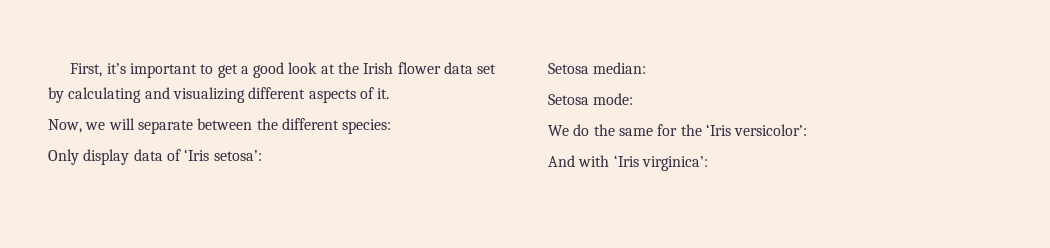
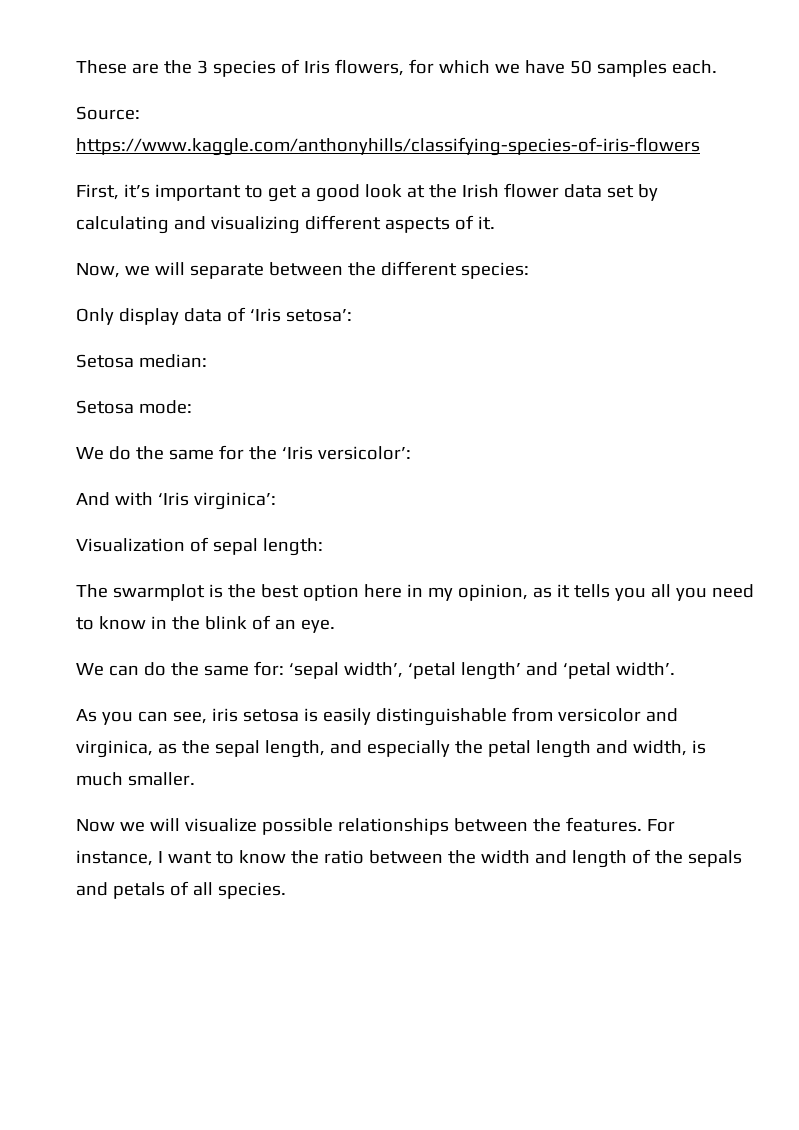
+ These are the 3 species of Iris flowers, for which we have 50 samples each.
+ Source: https://www.kaggle.com/anthonyhills/classifying-species-of-iris-flowers
+ Visualization of sepal length:
+ The swarmplot is the best option here in my opinion, as it tells you all you need to know in the blink of an eye.
+ We can do the same for: ‘sepal width’, ‘petal length’ and ‘petal width’.
+ As you can see, iris setosa is easily distinguishable from versicolor and virginica, as the sepal length, and especially the petal length and width, is much smaller.
+ Now we will visualize possible relationships between the features. For instance, I want to know the ratio between the width and length of the sepals and petals of all species.

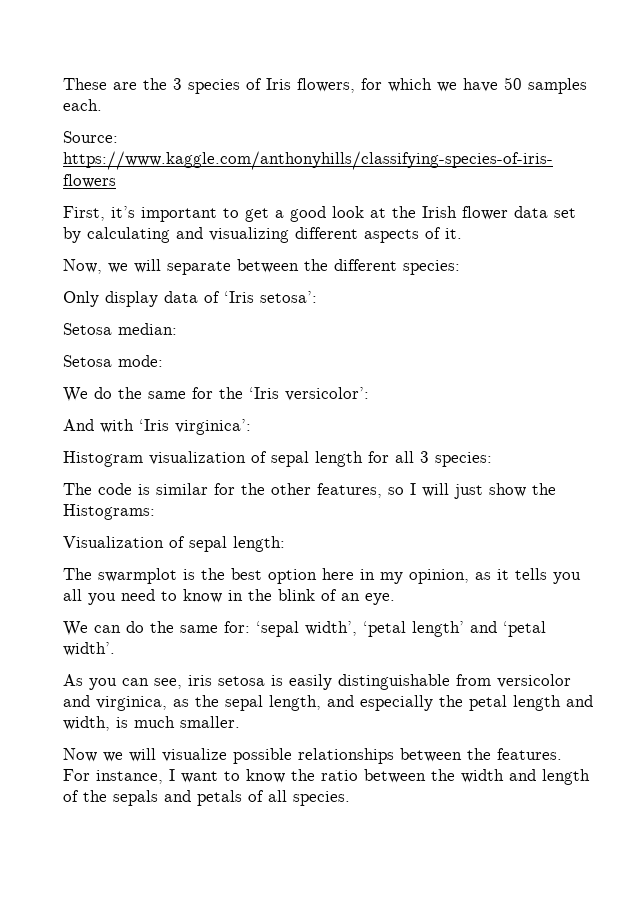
+ Histogram visualization of sepal length for all 3 species:
+ The code is similar for the other features, so I will just show the Histograms:

